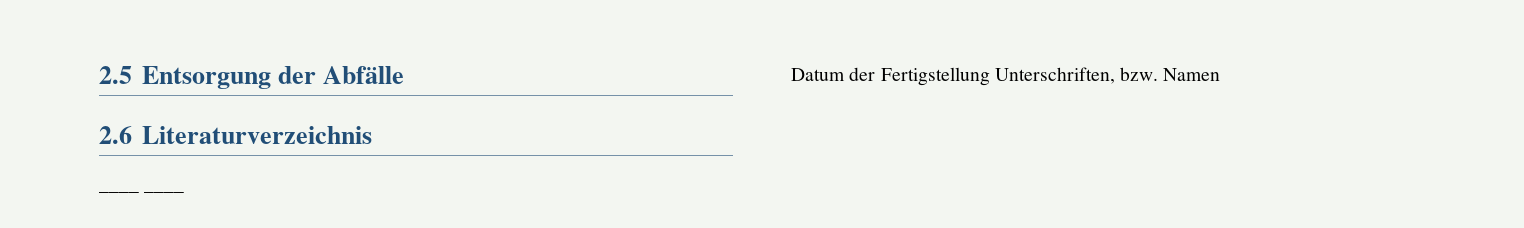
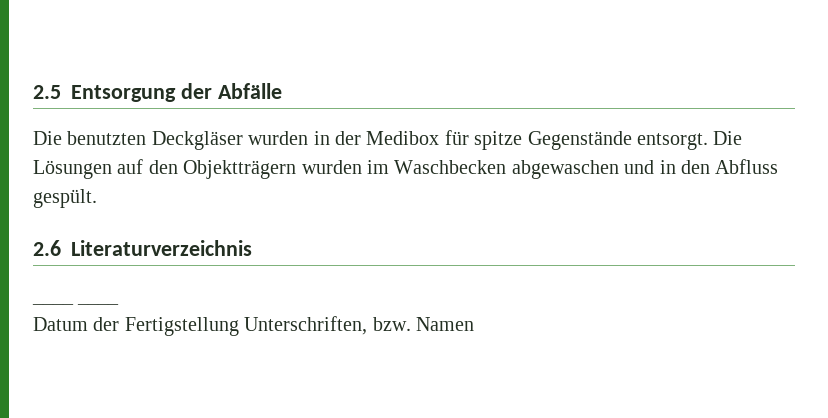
+ Die benutzten Deckgläser wurden in der Medibox für spitze Gegenstände entsorgt. Die Lösungen auf den Objektträgern wurden im Waschbecken abgewaschen und in den Abfluss gespült.

